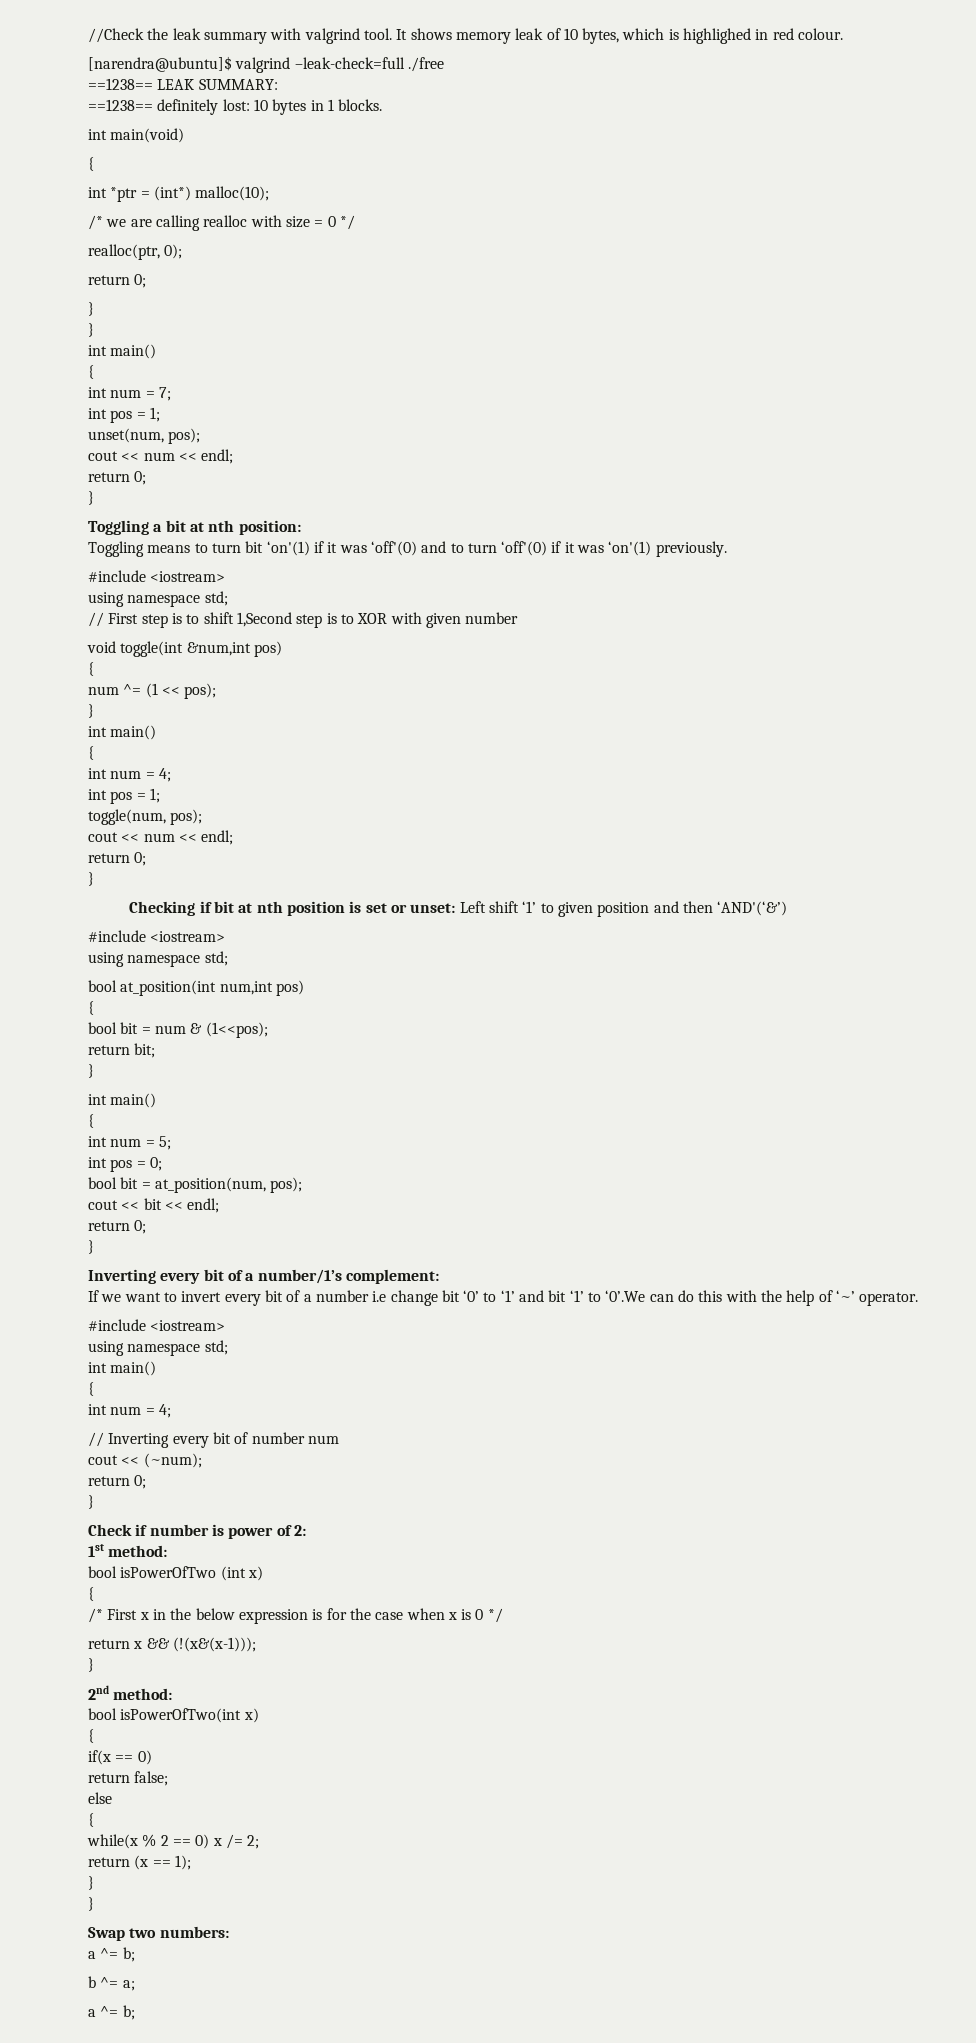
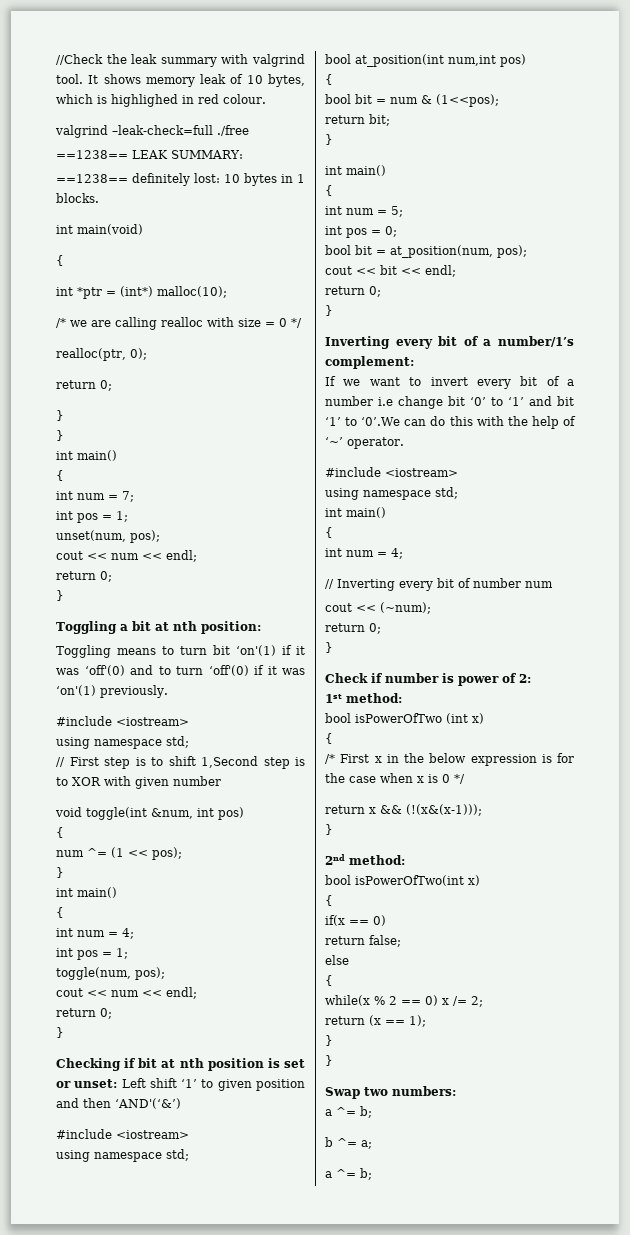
- [narendra@ubuntu]$ valgrind –leak-check=full ./free
+ valgrind –leak-check=full ./free
- void toggle(int &num,int pos)
+ void toggle(int &num, int pos)

